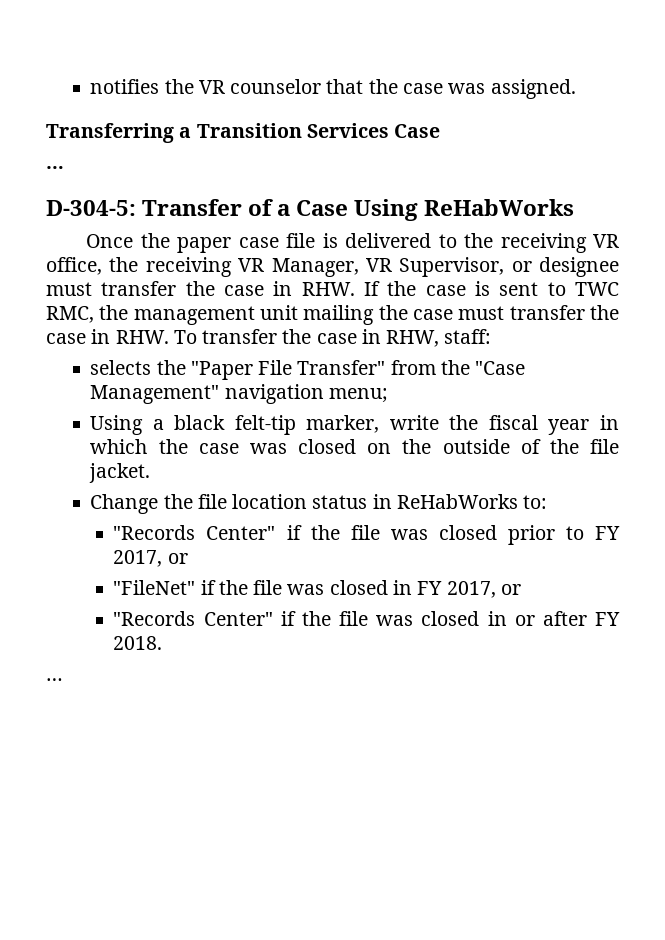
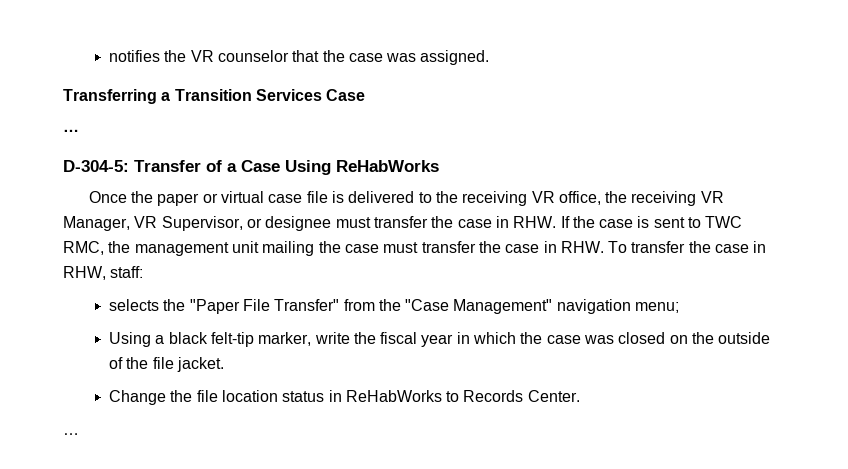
- Once the paper case file is delivered to the receiving VR office, the receiving VR Manager, VR Supervisor, or designee must transfer the case in RHW. If the case is sent to TWC RMC, the management unit mailing the case must transfer the case in RHW. To transfer the case in RHW, staff:
+ Once the paper or virtual case file is delivered to the receiving VR office, the receiving VR Manager, VR Supervisor, or designee must transfer the case in RHW. If the case is sent to TWC RMC, the management unit mailing the case must transfer the case in RHW. To transfer the case in RHW, staff:
- Change the file location status in ReHabWorks to:
- "Records Center" if the file was closed prior to FY 2017, or
- "FileNet" if the file was closed in FY 2017, or
- "Records Center" if the file was closed in or after FY 2018.
+ Change the file location status in ReHabWorks to Records Center.

